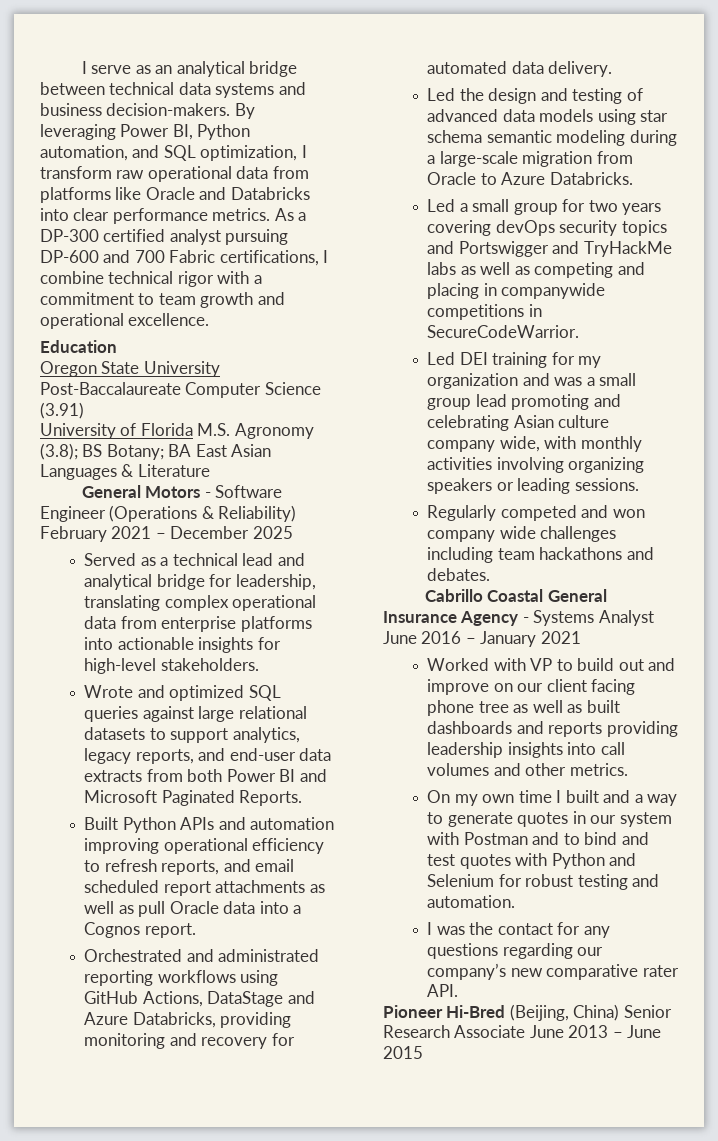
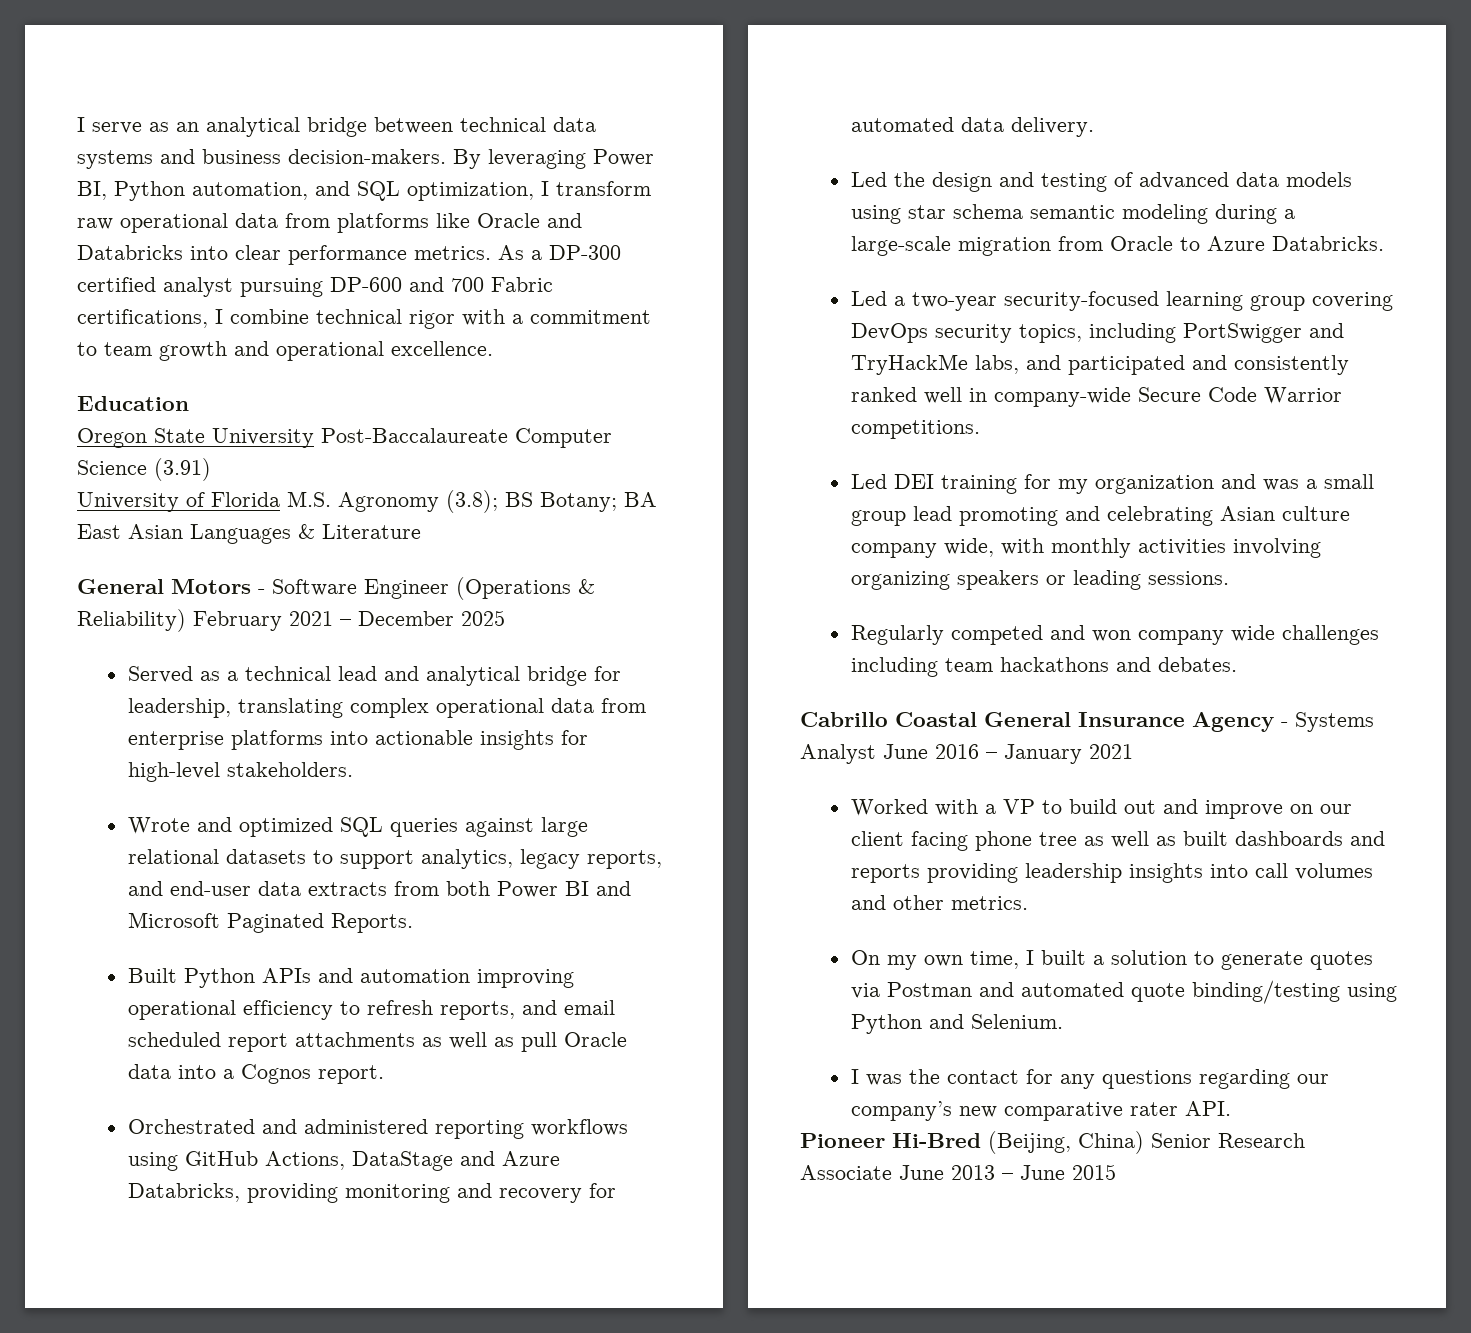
- Orchestrated and administrated reporting workflows using GitHub Actions, DataStage and Azure Databricks, providing monitoring and recovery for automated data delivery.
+ Orchestrated and administered reporting workflows using GitHub Actions, DataStage and Azure Databricks, providing monitoring and recovery for automated data delivery.
- Led a small group for two years covering devOps security topics and Portswigger and TryHackMe labs as well as competing and placing in companywide competitions in SecureCodeWarrior.
+ Led a two-year security-focused learning group covering DevOps security topics, including PortSwigger and TryHackMe labs, and participated and consistently ranked well in company-wide Secure Code Warrior competitions.
- Worked with VP to build out and improve on our client facing phone tree as well as built dashboards and reports providing leadership insights into call volumes and other metrics.
+ Worked with a VP to build out and improve on our client facing phone tree as well as built dashboards and reports providing leadership insights into call volumes and other metrics.
- On my own time I built and a way to generate quotes in our system with Postman and to bind and test quotes with Python and Selenium for robust testing and automation.
+ On my own time, I built a solution to generate quotes via Postman and automated quote binding/testing using Python and Selenium.

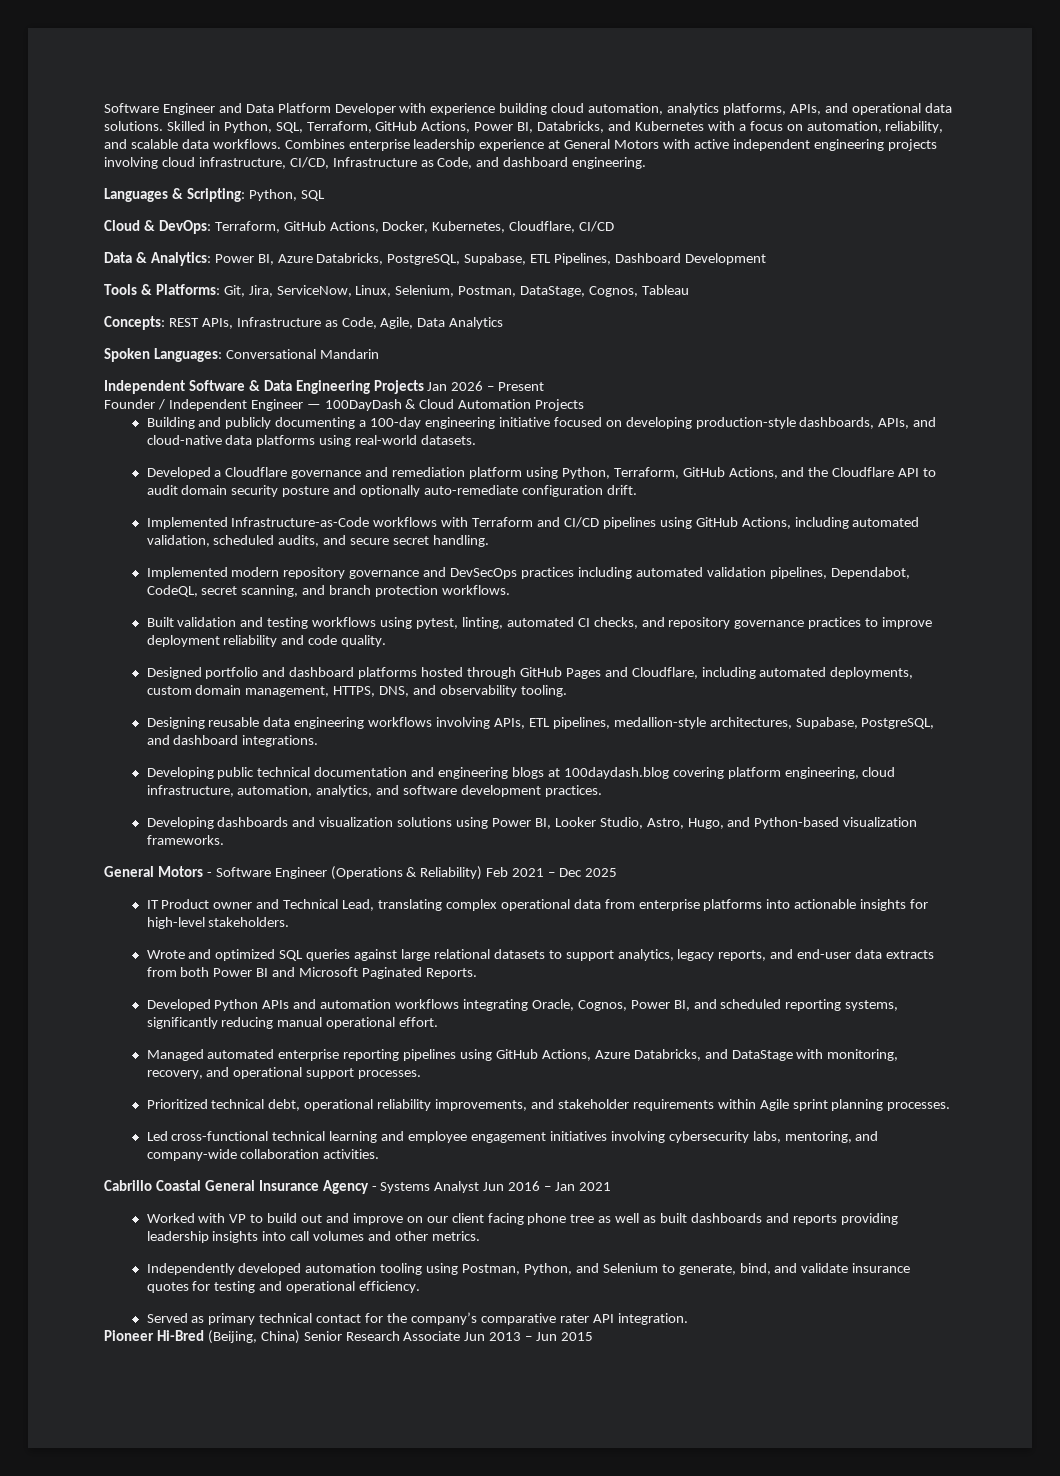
- I serve as an analytical bridge between technical data systems and business decision-makers. By leveraging Power BI, Python automation, and SQL optimization, I transform raw operational data from platforms like Oracle and Databricks into clear performance metrics. As a DP-300 certified analyst pursuing DP-600 and 700 Fabric certifications, I combine technical rigor with a commitment to team growth and operational excellence.
- Education
- Oregon State University Post-Baccalaureate Computer Science (3.91)
- University of Florida M.S. Agronomy (3.8); BS Botany; BA East Asian Languages & Literature
+ Software Engineer and Data Platform Developer with experience building cloud automation, analytics platforms, APIs, and operational data solutions. Skilled in Python, SQL, Terraform, GitHub Actions, Power BI, Databricks, and Kubernetes with a focus on automation, reliability, and scalable data workflows. Combines enterprise leadership experience at General Motors with active independent engineering projects involving cloud infrastructure, CI/CD, Infrastructure as Code, and dashboard engineering.
+ Languages & Scripting: Python, SQL
+ Cloud & DevOps: Terraform, GitHub Actions, Docker, Kubernetes, Cloudflare, CI/CD
+ Data & Analytics: Power BI, Azure Databricks, PostgreSQL, Supabase, ETL Pipelines, Dashboard Development
+ Tools & Platforms: Git, Jira, ServiceNow, Linux, Selenium, Postman, DataStage, Cognos, Tableau
+ Concepts: REST APIs, Infrastructure as Code, Agile, Data Analytics
+ Spoken Languages: Conversational Mandarin
+ Independent Software & Data Engineering Projects Jan 2026 – Present
+ Founder / Independent Engineer — 100DayDash & Cloud Automation Projects
+ Building and publicly documenting a 100-day engineering initiative focused on developing production-style dashboards, APIs, and cloud-native data platforms using real-world datasets.
+ Developed a Cloudflare governance and remediation platform using Python, Terraform, GitHub Actions, and the Cloudflare API to audit domain security posture and optionally auto-remediate configuration drift.
+ Implemented Infrastructure-as-Code workflows with Terraform and CI/CD pipelines using GitHub Actions, including automated validation, scheduled audits, and secure secret handling.
+ Implemented modern repository governance and DevSecOps practices including automated validation pipelines, Dependabot, CodeQL, secret scanning, and branch protection workflows.
+ Built validation and testing workflows using pytest, linting, automated CI checks, and repository governance practices to improve deployment reliability and code quality.
+ Designed portfolio and dashboard platforms hosted through GitHub Pages and Cloudflare, including automated deployments, custom domain management, HTTPS, DNS, and observability tooling.
+ Designing reusable data engineering workflows involving APIs, ETL pipelines, medallion-style architectures, Supabase, PostgreSQL, and dashboard integrations.
+ Developing public technical documentation and engineering blogs at 100daydash.blog covering platform engineering, cloud infrastructure, automation, analytics, and software development practices.
+ Developing dashboards and visualization solutions using Power BI, Looker Studio, Astro, Hugo, and Python-based visualization frameworks.
- General Motors - Software Engineer (Operations & Reliability) February 2021 – December 2025
+ General Motors - Software Engineer (Operations & Reliability) Feb 2021 – Dec 2025
- Served as a technical lead and analytical bridge for leadership, translating complex operational data from enterprise platforms into actionable insights for high-level stakeholders.
+ IT Product owner and Technical Lead, translating complex operational data from enterprise platforms into actionable insights for high-level stakeholders.
- Built Python APIs and automation improving operational efficiency to refresh reports, and email scheduled report attachments as well as pull Oracle data into a Cognos report.
- Orchestrated and administered reporting workflows using GitHub Actions, DataStage and Azure Databricks, providing monitoring and recovery for automated data delivery.
- Led the design and testing of advanced data models using star schema semantic modeling during a large-scale migration from Oracle to Azure Databricks.
- Led a two-year security-focused learning group covering DevOps security topics, including PortSwigger and TryHackMe labs, and participated and consistently ranked well in company-wide Secure Code Warrior competitions.
- Led DEI training for my organization and was a small group lead promoting and celebrating Asian culture company wide, with monthly activities involving organizing speakers or leading sessions.
- Regularly competed and won company wide challenges including team hackathons and debates.
+ Developed Python APIs and automation workflows integrating Oracle, Cognos, Power BI, and scheduled reporting systems, significantly reducing manual operational effort.
+ Managed automated enterprise reporting pipelines using GitHub Actions, Azure Databricks, and DataStage with monitoring, recovery, and operational support processes.
+ Prioritized technical debt, operational reliability improvements, and stakeholder requirements within Agile sprint planning processes.
+ Led cross-functional technical learning and employee engagement initiatives involving cybersecurity labs, mentoring, and company-wide collaboration activities.
- Cabrillo Coastal General Insurance Agency - Systems Analyst June 2016 – January 2021
+ Cabrillo Coastal General Insurance Agency - Systems Analyst Jun 2016 – Jan 2021
- Worked with a VP to build out and improve on our client facing phone tree as well as built dashboards and reports providing leadership insights into call volumes and other metrics.
+ Worked with VP to build out and improve on our client facing phone tree as well as built dashboards and reports providing leadership insights into call volumes and other metrics.
- On my own time, I built a solution to generate quotes via Postman and automated quote binding/testing using Python and Selenium.
- I was the contact for any questions regarding our company’s new comparative rater API.
+ Independently developed automation tooling using Postman, Python, and Selenium to generate, bind, and validate insurance quotes for testing and operational efficiency.
+ Served as primary technical contact for the company’s comparative rater API integration.
- Pioneer Hi-Bred (Beijing, China) Senior Research Associate June 2013 – June 2015
+ Pioneer Hi-Bred (Beijing, China) Senior Research Associate Jun 2013 – Jun 2015

